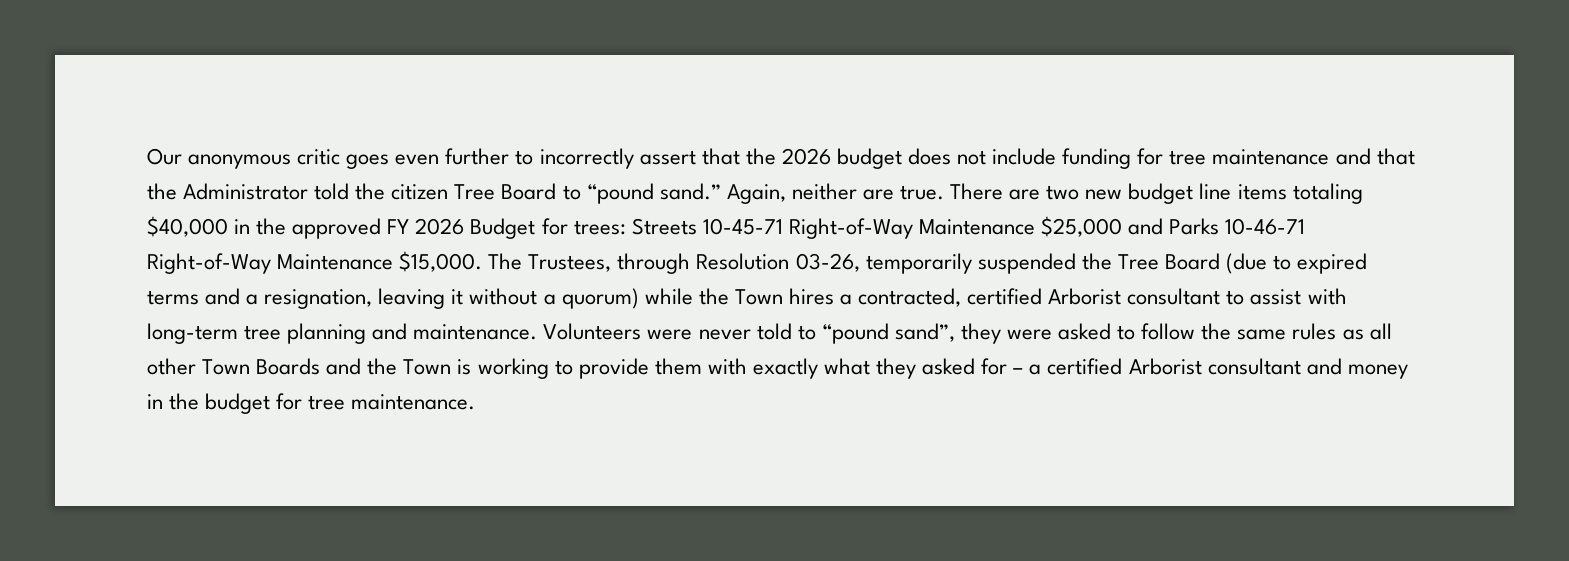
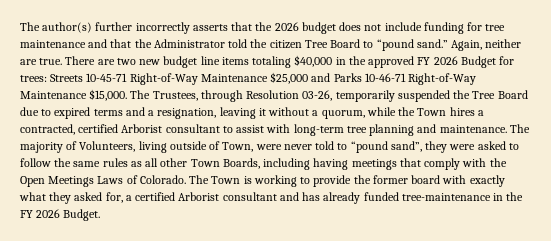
- Our anonymous critic goes even further to incorrectly assert that the 2026 budget does not include funding for tree maintenance and that the Administrator told the citizen Tree Board to “pound sand.”
+ The author(s) further incorrectly asserts that the 2026 budget does not include funding for tree maintenance and that the Administrator told the citizen Tree Board to “pound sand.”
- The Trustees, through Resolution 03-26, temporarily suspended the Tree Board (due to expired terms and a resignation, leaving it without a quorum) while the Town hires a contracted, certified Arborist consultant to assist with long-term tree planning and maintenance.
+ The Trustees, through Resolution 03-26, temporarily suspended the Tree Board due to expired terms and a resignation, leaving it without a quorum, while the Town hires a contracted, certified Arborist consultant to assist with long-term tree planning and maintenance.
- Volunteers were never told to “pound sand”, they were asked to follow the same rules as all other Town Boards and the Town is working to provide them with exactly what they asked for – a certified Arborist consultant and money in the budget for tree maintenance.
+ The majority of Volunteers, living outside of Town, were never told to “pound sand”, they were asked to follow the same rules as all other Town Boards, including having meetings that comply with the Open Meetings Laws of Colorado. The Town is working to provide the former board with exactly what they asked for, a certified Arborist consultant and has already funded tree-maintenance in the FY 2026 Budget.

